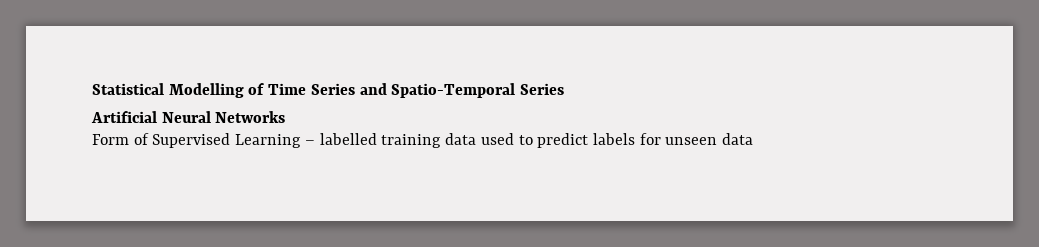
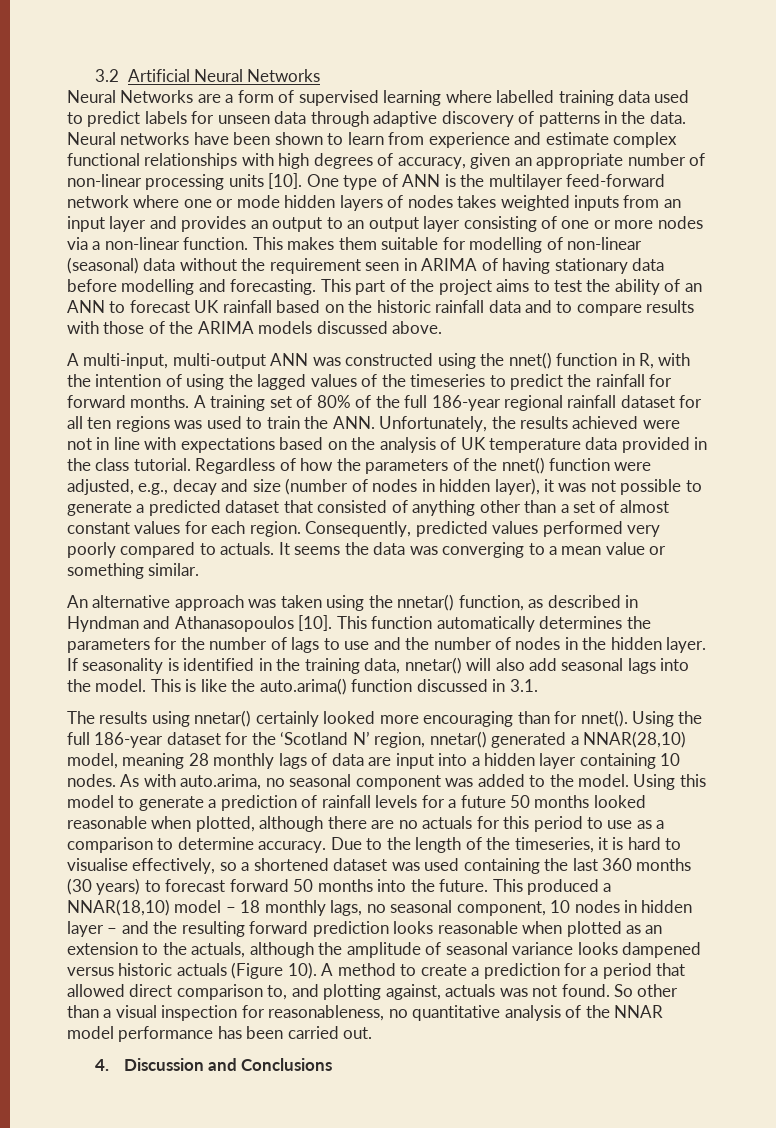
- Statistical Modelling of Time Series and Spatio-Temporal Series
- Artificial Neural Networks
- Form of Supervised Learning – labelled training data used to predict labels for unseen data
+ 3.2 Artificial Neural Networks
+ Neural Networks are a form of supervised learning where labelled training data used to predict labels for unseen data through adaptive discovery of patterns in the data. Neural networks have been shown to learn from experience and estimate complex functional relationships with high degrees of accuracy, given an appropriate number of non-linear processing units [10]. One type of ANN is the multilayer feed-forward network where one or mode hidden layers of nodes takes weighted inputs from an input layer and provides an output to an output layer consisting of one or more nodes via a non-linear function. This makes them suitable for modelling of non-linear (seasonal) data without the requirement seen in ARIMA of having stationary data before modelling and forecasting. This part of the project aims to test the ability of an ANN to forecast UK rainfall based on the historic rainfall data and to compare results with those of the ARIMA models discussed above.
+ A multi-input, multi-output ANN was constructed using the nnet() function in R, with the intention of using the lagged values of the timeseries to predict the rainfall for forward months. A training set of 80% of the full 186-year regional rainfall dataset for all ten regions was used to train the ANN. Unfortunately, the results achieved were not in line with expectations based on the analysis of UK temperature data provided in the class tutorial. Regardless of how the parameters of the nnet() function were adjusted, e.g., decay and size (number of nodes in hidden layer), it was not possible to generate a predicted dataset that consisted of anything other than a set of almost constant values for each region. Consequently, predicted values performed very poorly compared to actuals. It seems the data was converging to a mean value or something similar.
+ An alternative approach was taken using the nnetar() function, as described in Hyndman and Athanasopoulos [10]. This function automatically determines the parameters for the number of lags to use and the number of nodes in the hidden layer. If seasonality is identified in the training data, nnetar() will also add seasonal lags into the model. This is like the auto.arima() function discussed in 3.1.
+ The results using nnetar() certainly looked more encouraging than for nnet(). Using the full 186-year dataset for the ‘Scotland N’ region, nnetar() generated a NNAR(28,10) model, meaning 28 monthly lags of data are input into a hidden layer containing 10 nodes. As with auto.arima, no seasonal component was added to the model. Using this model to generate a prediction of rainfall levels for a future 50 months looked reasonable when plotted, although there are no actuals for this period to use as a comparison to determine accuracy. Due to the length of the timeseries, it is hard to visualise effectively, so a shortened dataset was used containing the last 360 months (30 years) to forecast forward 50 months into the future. This produced a NNAR(18,10) model – 18 monthly lags, no seasonal component, 10 nodes in hidden layer – and the resulting forward prediction looks reasonable when plotted as an extension to the actuals, although the amplitude of seasonal variance looks dampened versus historic actuals (Figure 10). A method to create a prediction for a period that allowed direct comparison to, and plotting against, actuals was not found. So other than a visual inspection for reasonableness, no quantitative analysis of the NNAR model performance has been carried out.
+ 4. Discussion and Conclusions

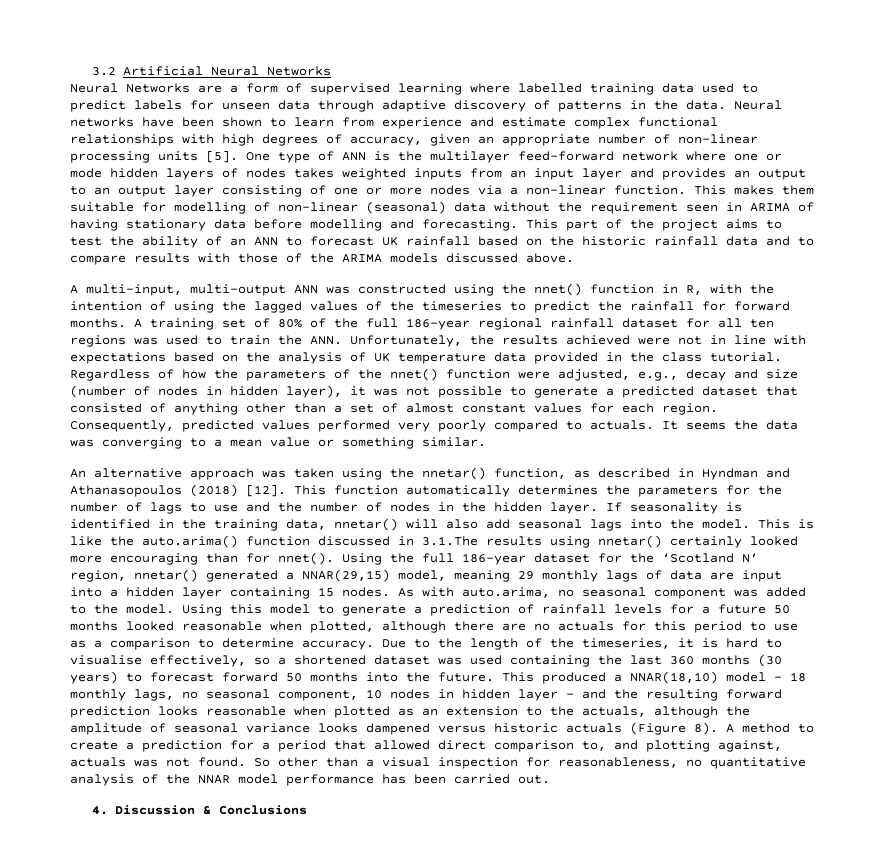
- Neural networks have been shown to learn from experience and estimate complex functional relationships with high degrees of accuracy, given an appropriate number of non-linear processing units [10].
+ Neural networks have been shown to learn from experience and estimate complex functional relationships with high degrees of accuracy, given an appropriate number of non-linear processing units [5].
- An alternative approach was taken using the nnetar() function, as described in Hyndman and Athanasopoulos [10].
+ An alternative approach was taken using the nnetar() function, as described in Hyndman and Athanasopoulos (2018) [12].
- This is like the auto.arima() function discussed in 3.1.
- The results using nnetar() certainly looked more encouraging than for nnet().
+ This is like the auto.arima() function discussed in 3.1.The results using nnetar() certainly looked more encouraging than for nnet().
- Using the full 186-year dataset for the ‘Scotland N’ region, nnetar() generated a NNAR(28,10) model, meaning 28 monthly lags of data are input into a hidden layer containing 10 nodes.
+ Using the full 186-year dataset for the ‘Scotland N’ region, nnetar() generated a NNAR(29,15) model, meaning 29 monthly lags of data are input into a hidden layer containing 15 nodes.
- This produced a NNAR(18,10) model – 18 monthly lags, no seasonal component, 10 nodes in hidden layer – and the resulting forward prediction looks reasonable when plotted as an extension to the actuals, although the amplitude of seasonal variance looks dampened versus historic actuals (Figure 10).
+ This produced a NNAR(18,10) model – 18 monthly lags, no seasonal component, 10 nodes in hidden layer – and the resulting forward prediction looks reasonable when plotted as an extension to the actuals, although the amplitude of seasonal variance looks dampened versus historic actuals (Figure 8).
- 4. Discussion and Conclusions
+ 4. Discussion & Conclusions

